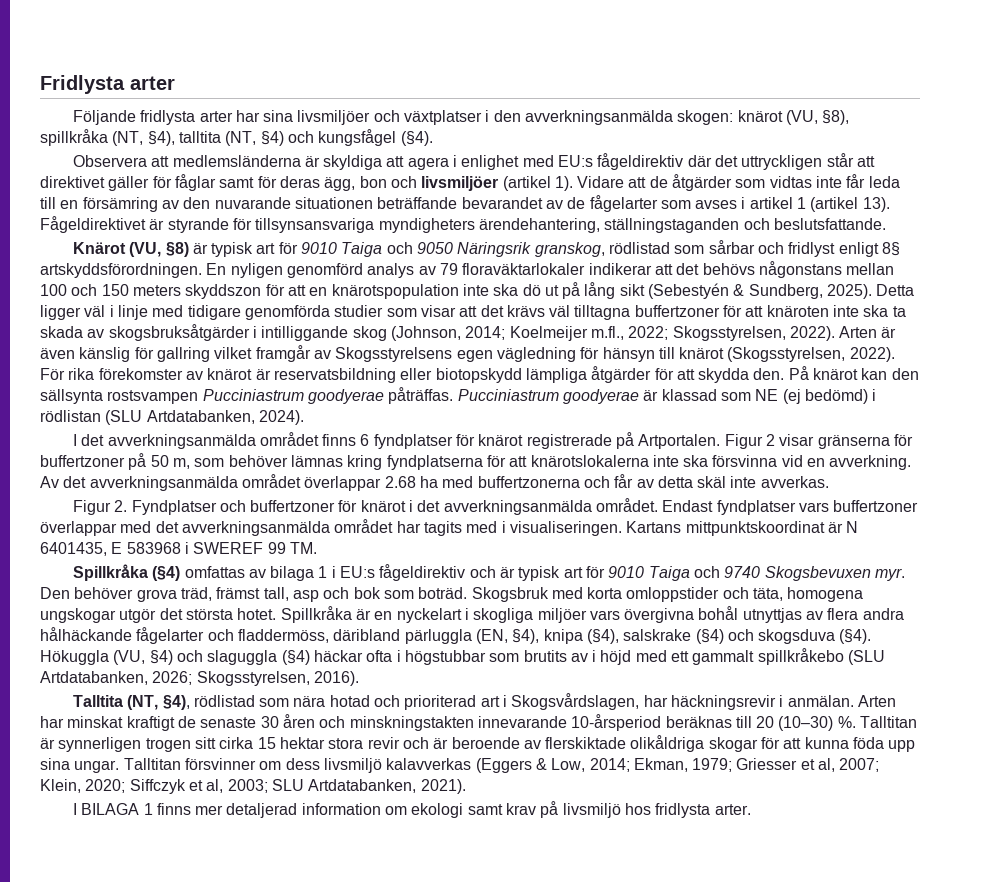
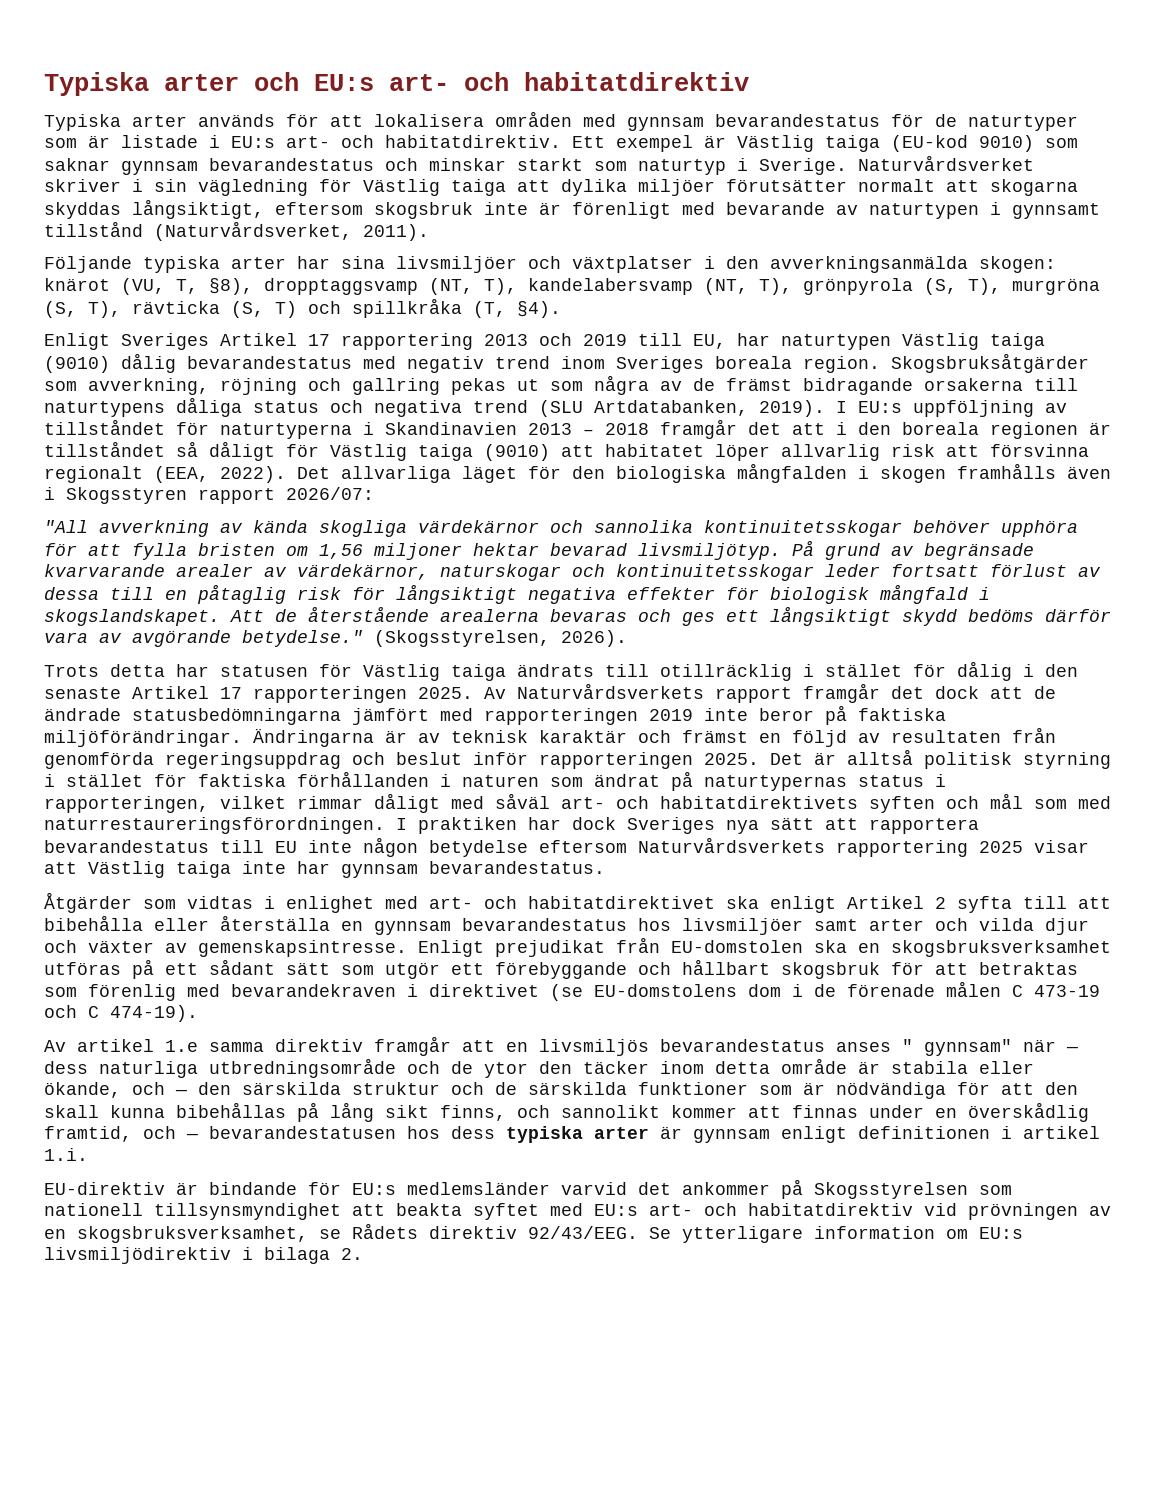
- Fridlysta arter
+ Typiska arter och EU:s art- och habitatdirektiv
+ Typiska arter används för att lokalisera områden med gynnsam bevarandestatus för de naturtyper som är listade i EU:s art- och habitatdirektiv. Ett exempel är Västlig taiga (EU-kod 9010) som saknar gynnsam bevarandestatus och minskar starkt som naturtyp i Sverige. Naturvårdsverket skriver i sin vägledning för Västlig taiga att dylika miljöer förutsätter normalt att skogarna skyddas långsiktigt, eftersom skogsbruk inte är förenligt med bevarande av naturtypen i gynnsamt tillstånd (Naturvårdsverket, 2011).
- Följande fridlysta arter har sina livsmiljöer och växtplatser i den avverkningsanmälda skogen: knärot (VU, §8), spillkråka (NT, §4), talltita (NT, §4) och kungsfågel (§4).
- Observera att medlemsländerna är skyldiga att agera i enlighet med EU:s fågeldirektiv där det uttryckligen står att direktivet gäller för fåglar samt för deras ägg, bon och livsmiljöer (artikel 1). Vidare att de åtgärder som vidtas inte får leda till en försämring av den nuvarande situationen beträffande bevarandet av de fågelarter som avses i artikel 1 (artikel 13). Fågeldirektivet är styrande för tillsynsansvariga myndigheters ärendehantering, ställningstaganden och beslutsfattande.
- Knärot (VU, §8) är typisk art för 9010 Taiga och 9050 Näringsrik granskog, rödlistad som sårbar och fridlyst enligt 8§ artskyddsförordningen. En nyligen genomförd analys av 79 floraväktarlokaler indikerar att det behövs någonstans mellan 100 och 150 meters skyddszon för att en knärotspopulation inte ska dö ut på lång sikt (Sebestyén & Sundberg, 2025). Detta ligger väl i linje med tidigare genomförda studier som visar att det krävs väl tilltagna buffertzoner för att knäroten inte ska ta skada av skogsbruksåtgärder i intilliggande skog (Johnson, 2014; Koelmeijer m.fl., 2022; Skogsstyrelsen, 2022). Arten är även känslig för gallring vilket framgår av Skogsstyrelsens egen vägledning för hänsyn till knärot (Skogsstyrelsen, 2022). För rika förekomster av knärot är reservatsbildning eller biotopskydd lämpliga åtgärder för att skydda den. På knärot kan den sällsynta rostsvampen Pucciniastrum goodyerae påträffas. Pucciniastrum goodyerae är klassad som NE (ej bedömd) i rödlistan (SLU Artdatabanken, 2024).
- I det avverkningsanmälda området finns 6 fyndplatser för knärot registrerade på Artportalen. Figur 2 visar gränserna för buffertzoner på 50 m, som behöver lämnas kring fyndplatserna för att knärotslokalerna inte ska försvinna vid en avverkning. Av det avverkningsanmälda området överlappar 2.68 ha med buffertzonerna och får av detta skäl inte avverkas.
- Figur 2. Fyndplatser och buffertzoner för knärot i det avverkningsanmälda området. Endast fyndplatser vars buffertzoner överlappar med det avverkningsanmälda området har tagits med i visualiseringen. Kartans mittpunktskoordinat är N 6401435, E 583968 i SWEREF 99 TM.
- Spillkråka (§4) omfattas av bilaga 1 i EU:s fågeldirektiv och är typisk art för 9010 Taiga och 9740 Skogsbevuxen myr. Den behöver grova träd, främst tall, asp och bok som boträd. Skogsbruk med korta omloppstider och täta, homogena ungskogar utgör det största hotet. Spillkråka är en nyckelart i skogliga miljöer vars övergivna bohål utnyttjas av flera andra hålhäckande fågelarter och fladdermöss, däribland pärluggla (EN, §4), knipa (§4), salskrake (§4) och skogsduva (§4). Hökuggla (VU, §4) och slaguggla (§4) häckar ofta i högstubbar som brutits av i höjd med ett gammalt spillkråkebo (SLU Artdatabanken, 2026; Skogsstyrelsen, 2016).
- Talltita (NT, §4), rödlistad som nära hotad och prioriterad art i Skogsvårdslagen, har häckningsrevir i anmälan. Arten har minskat kraftigt de senaste 30 åren och minskningstakten innevarande 10-årsperiod beräknas till 20 (10–30) %. Talltitan är synnerligen trogen sitt cirka 15 hektar stora revir och är beroende av flerskiktade olikåldriga skogar för att kunna föda upp sina ungar. Talltitan försvinner om dess livsmiljö kalavverkas (Eggers & Low, 2014; Ekman, 1979; Griesser et al, 2007; Klein, 2020; Siffczyk et al, 2003; SLU Artdatabanken, 2021).
- I BILAGA 1 finns mer detaljerad information om ekologi samt krav på livsmiljö hos fridlysta arter.
+ Följande typiska arter har sina livsmiljöer och växtplatser i den avverkningsanmälda skogen: knärot (VU, T, §8), dropptaggsvamp (NT, T), kandelabersvamp (NT, T), grönpyrola (S, T), murgröna (S, T), rävticka (S, T) och spillkråka (T, §4).
+ Enligt Sveriges Artikel 17 rapportering 2013 och 2019 till EU, har naturtypen Västlig taiga (9010) dålig bevarandestatus med negativ trend inom Sveriges boreala region. Skogsbruksåtgärder som avverkning, röjning och gallring pekas ut som några av de främst bidragande orsakerna till naturtypens dåliga status och negativa trend (SLU Artdatabanken, 2019). I EU:s uppföljning av tillståndet för naturtyperna i Skandinavien 2013 – 2018 framgår det att i den boreala regionen är tillståndet så dåligt för Västlig taiga (9010) att habitatet löper allvarlig risk att försvinna regionalt (EEA, 2022). Det allvarliga läget för den biologiska mångfalden i skogen framhålls även i Skogsstyren rapport 2026/07:
+ "All avverkning av kända skogliga värdekärnor och sannolika kontinuitetsskogar behöver upphöra för att fylla bristen om 1,56 miljoner hektar bevarad livsmiljötyp. På grund av begränsade kvarvarande arealer av värdekärnor, naturskogar och kontinuitetsskogar leder fortsatt förlust av dessa till en påtaglig risk för långsiktigt negativa effekter för biologisk mångfald i skogslandskapet. Att de återstående arealerna bevaras och ges ett långsiktigt skydd bedöms därför vara av avgörande betydelse." (Skogsstyrelsen, 2026).
+ Trots detta har statusen för Västlig taiga ändrats till otillräcklig i stället för dålig i den senaste Artikel 17 rapporteringen 2025. Av Naturvårdsverkets rapport framgår det dock att de ändrade statusbedömningarna jämfört med rapporteringen 2019 inte beror på faktiska miljöförändringar. Ändringarna är av teknisk karaktär och främst en följd av resultaten från genomförda regeringsuppdrag och beslut inför rapporteringen 2025. Det är alltså politisk styrning i stället för faktiska förhållanden i naturen som ändrat på naturtypernas status i rapporteringen, vilket rimmar dåligt med såväl art- och habitatdirektivets syften och mål som med naturrestaureringsförordningen. I praktiken har dock Sveriges nya sätt att rapportera bevarandestatus till EU inte någon betydelse eftersom Naturvårdsverkets rapportering 2025 visar att Västlig taiga inte har gynnsam bevarandestatus.
+ Åtgärder som vidtas i enlighet med art- och habitatdirektivet ska enligt Artikel 2 syfta till att bibehålla eller återställa en gynnsam bevarandestatus hos livsmiljöer samt arter och vilda djur och växter av gemenskapsintresse. Enligt prejudikat från EU-domstolen ska en skogsbruksverksamhet utföras på ett sådant sätt som utgör ett förebyggande och hållbart skogsbruk för att betraktas som förenlig med bevarandekraven i direktivet (se EU-domstolens dom i de förenade målen C 473-19 och C 474-19).
+ Av artikel 1.e samma direktiv framgår att en livsmiljös bevarandestatus anses " gynnsam" när — dess naturliga utbredningsområde och de ytor den täcker inom detta område är stabila eller ökande, och — den särskilda struktur och de särskilda funktioner som är nödvändiga för att den skall kunna bibehållas på lång sikt finns, och sannolikt kommer att finnas under en överskådlig framtid, och — bevarandestatusen hos dess typiska arter är gynnsam enligt definitionen i artikel 1.i.
+ EU-direktiv är bindande för EU:s medlemsländer varvid det ankommer på Skogsstyrelsen som nationell tillsynsmyndighet att beakta syftet med EU:s art- och habitatdirektiv vid prövningen av en skogsbruksverksamhet, se Rådets direktiv 92/43/EEG. Se ytterligare information om EU:s livsmiljödirektiv i bilaga 2.

